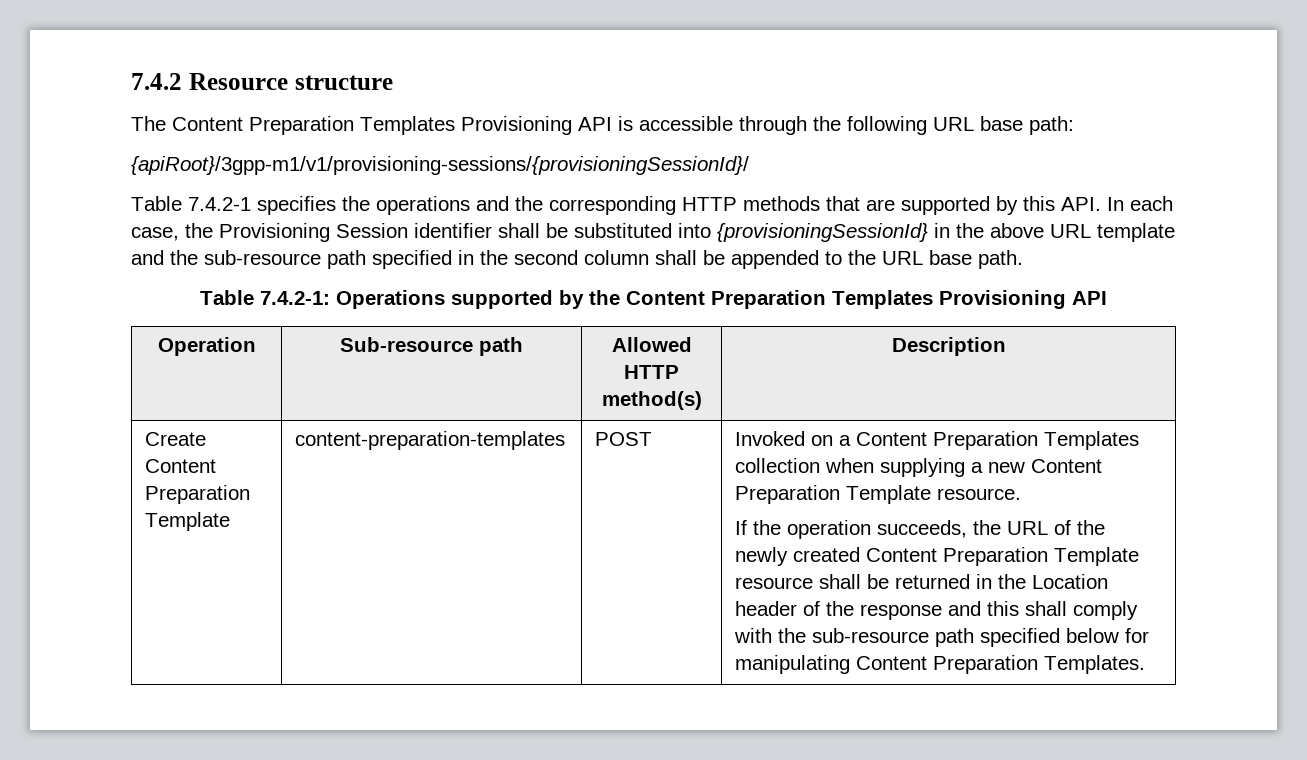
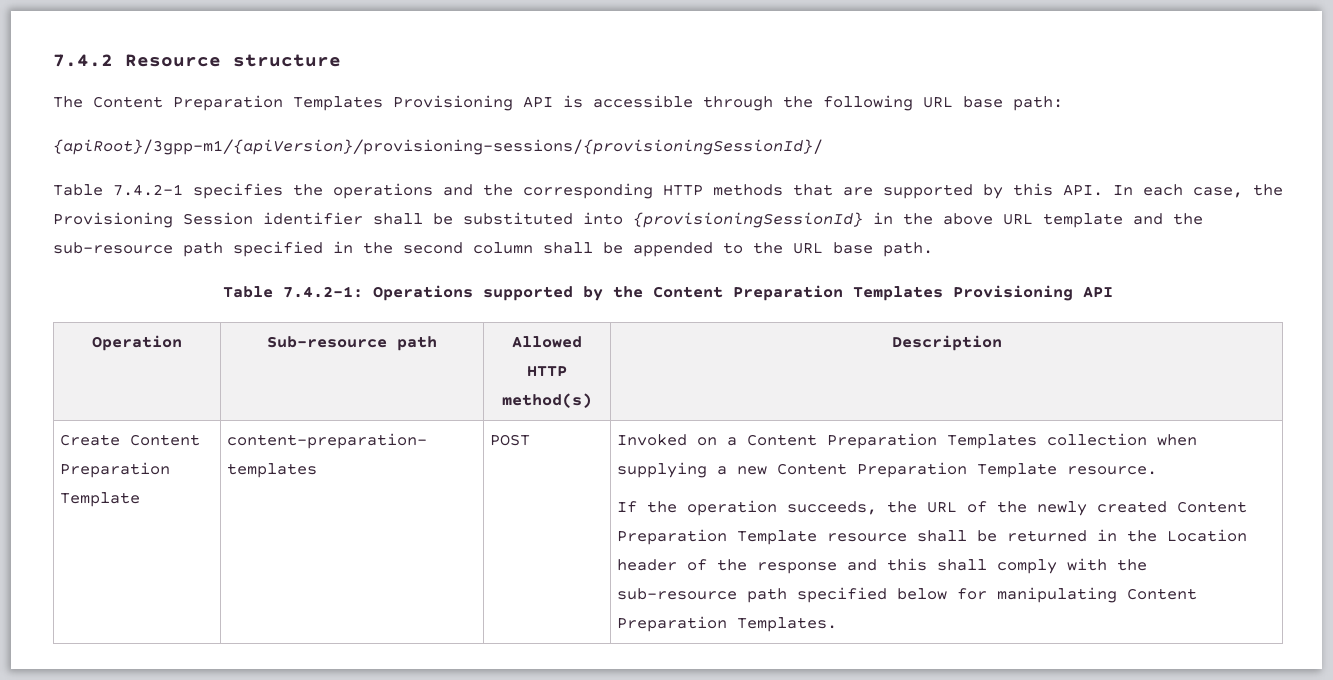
- {apiRoot}/3gpp-m1/v1/provisioning-sessions/{provisioningSessionId}/
+ {apiRoot}/3gpp-m1/{apiVersion}/provisioning-sessions/{provisioningSessionId}/

